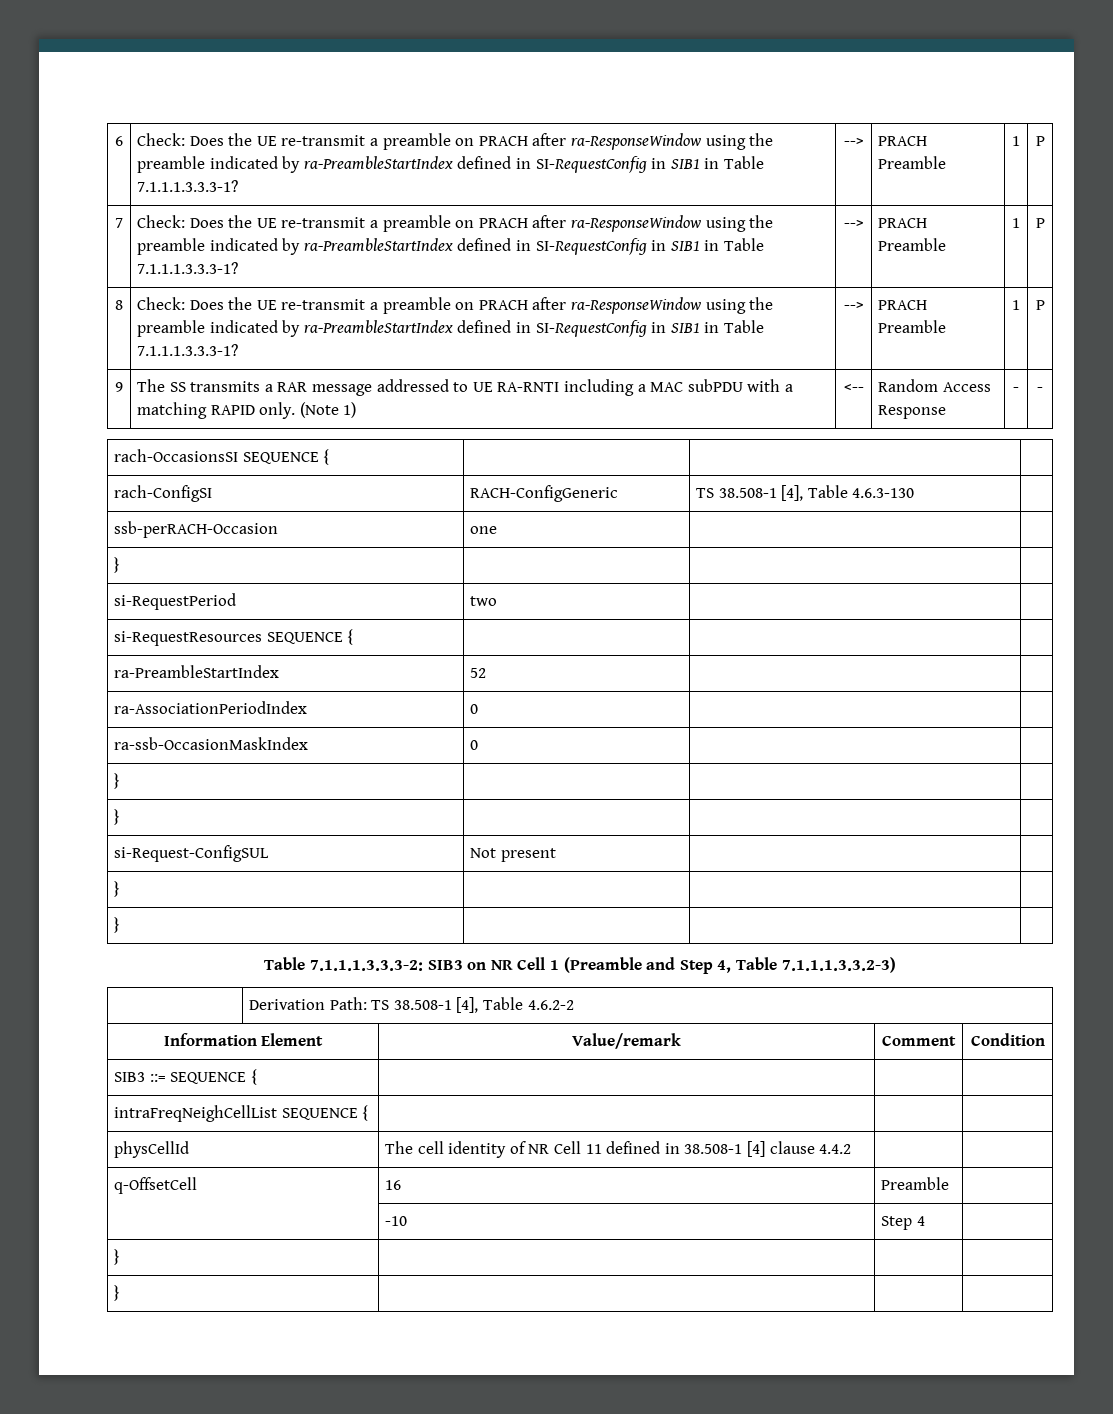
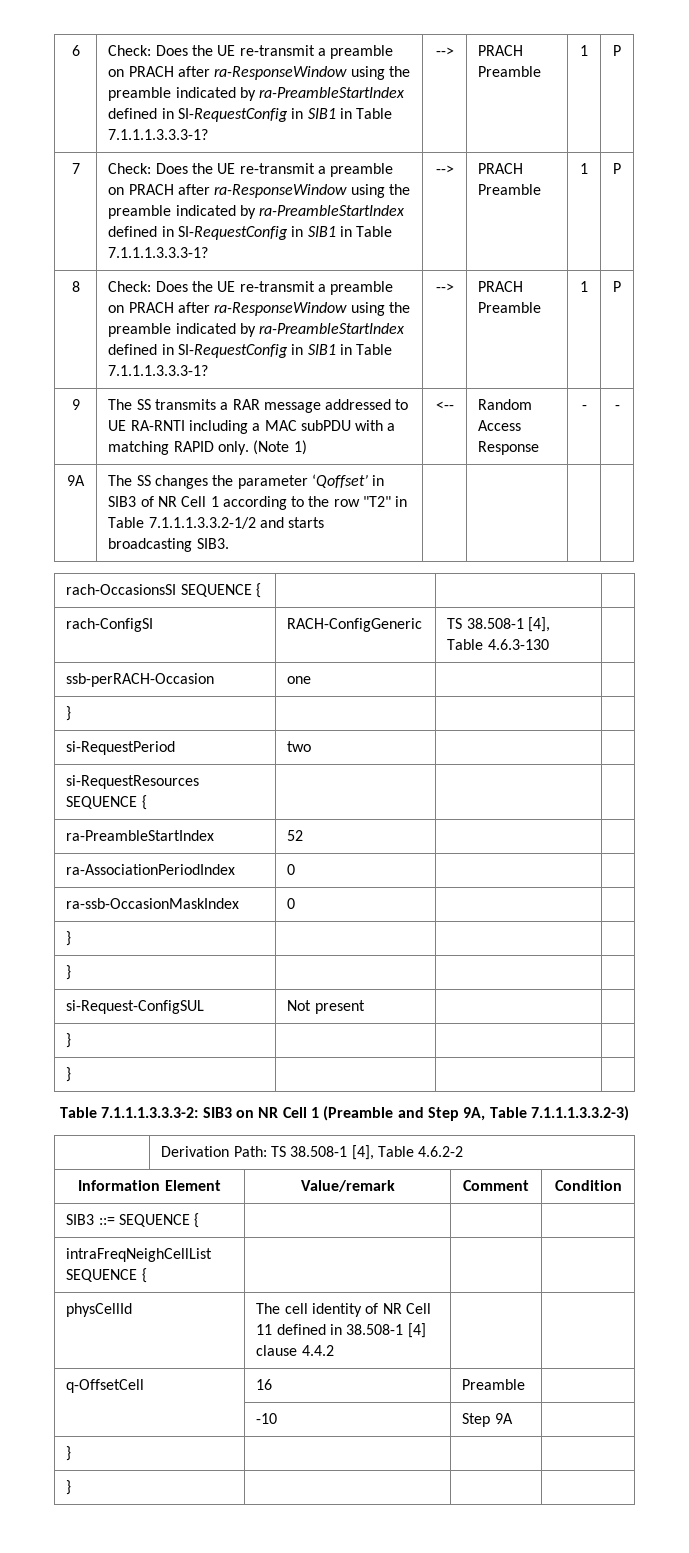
+ 9A | The SS changes the parameter ‘Qoffset’ in SIB3 of NR Cell 1 according to the row "T2" in Table 7.1.1.1.3.3.2-1/2 and starts broadcasting SIB3. | | | |
- Table 7.1.1.1.3.3.3-2: SIB3 on NR Cell 1 (Preamble and Step 4, Table 7.1.1.1.3.3.2-3)
+ Table 7.1.1.1.3.3.3-2: SIB3 on NR Cell 1 (Preamble and Step 9A, Table 7.1.1.1.3.3.2-3)
- | -10 | Step 4 |
+ | -10 | Step 9A |

